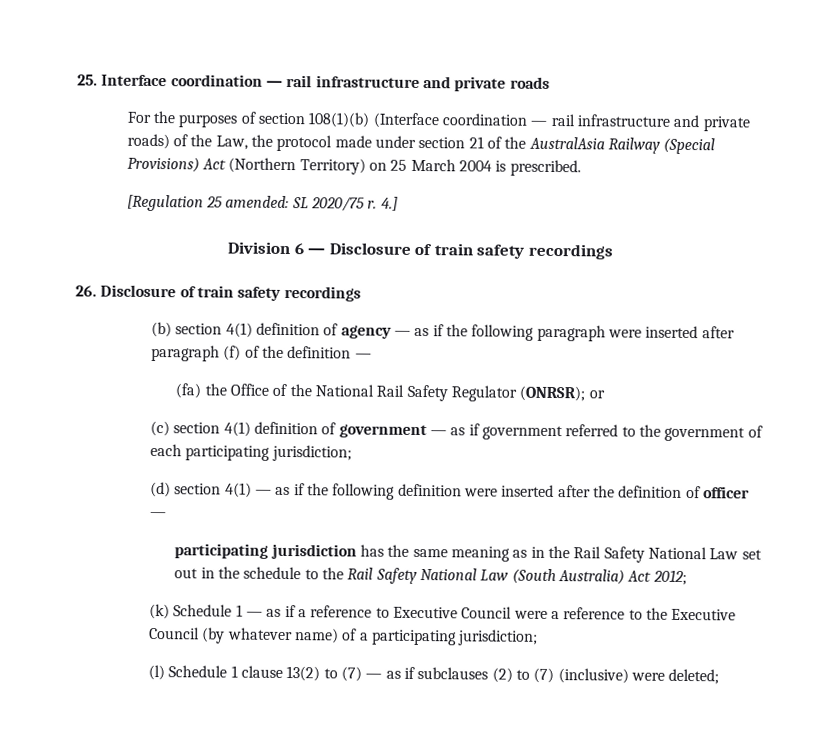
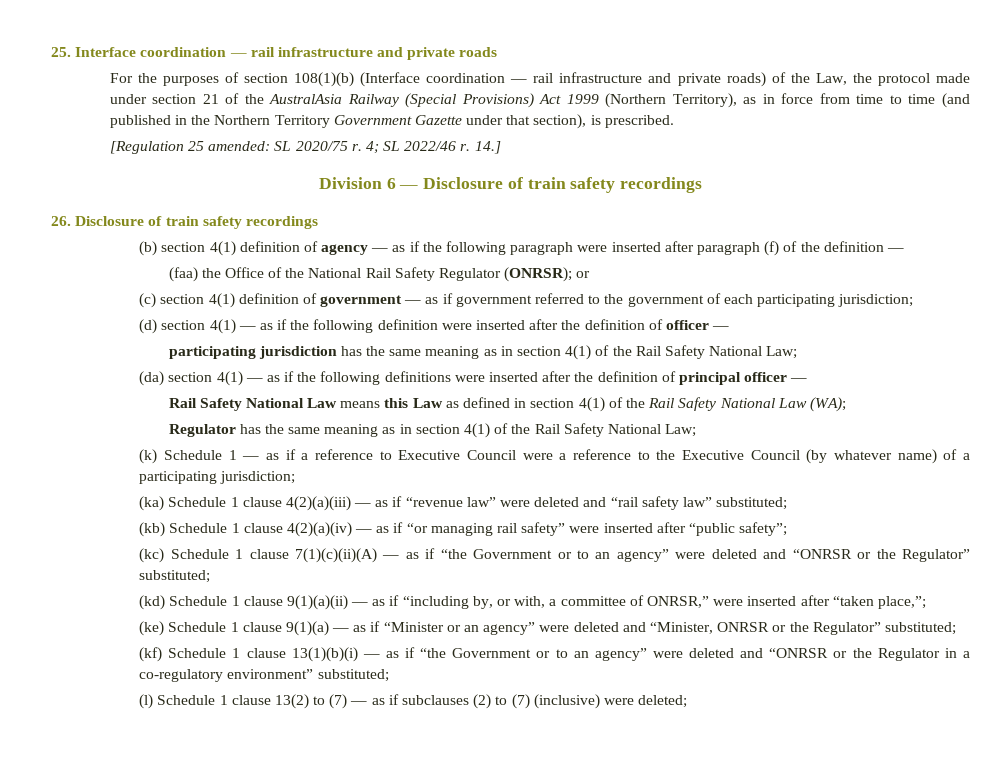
- For the purposes of section 108(1)(b) (Interface coordination — rail infrastructure and private roads) of the Law, the protocol made under section 21 of the AustralAsia Railway (Special Provisions) Act (Northern Territory) on 25 March 2004 is prescribed.
+ For the purposes of section 108(1)(b) (Interface coordination — rail infrastructure and private roads) of the Law, the protocol made under section 21 of the AustralAsia Railway (Special Provisions) Act 1999 (Northern Territory), as in force from time to time (and published in the Northern Territory Government Gazette under that section), is prescribed.
- 4.]
+ 4; SL 2022/46 r. 14.]
- (fa) the Office of the National Rail Safety Regulator (ONRSR); or
+ (faa) the Office of the National Rail Safety Regulator (ONRSR); or
- participating jurisdiction has the same meaning as in the Rail Safety National Law set out in the schedule to the Rail Safety National Law (South Australia) Act 2012;
+ participating jurisdiction has the same meaning as in section 4(1) of the Rail Safety National Law;
+ (da) section 4(1) — as if the following definitions were inserted after the definition of principal officer —
+ Rail Safety National Law means this Law as defined in section 4(1) of the Rail Safety National Law (WA);
+ Regulator has the same meaning as in section 4(1) of the Rail Safety National Law;
+ (ka) Schedule 1 clause 4(2)(a)(iii) — as if “revenue law” were deleted and “rail safety law” substituted;
+ (kb) Schedule 1 clause 4(2)(a)(iv) — as if “or managing rail safety” were inserted after “public safety”;
+ (kc) Schedule 1 clause 7(1)(c)(ii)(A) — as if “the Government or to an agency” were deleted and “ONRSR or the Regulator” substituted;
+ (kd) Schedule 1 clause 9(1)(a)(ii) — as if “including by, or with, a committee of ONRSR,” were inserted after “taken place,”;
+ (ke) Schedule 1 clause 9(1)(a) — as if “Minister or an agency” were deleted and “Minister, ONRSR or the Regulator” substituted;
+ (kf) Schedule 1 clause 13(1)(b)(i) — as if “the Government or to an agency” were deleted and “ONRSR or the Regulator in a co-regulatory environment” substituted;

